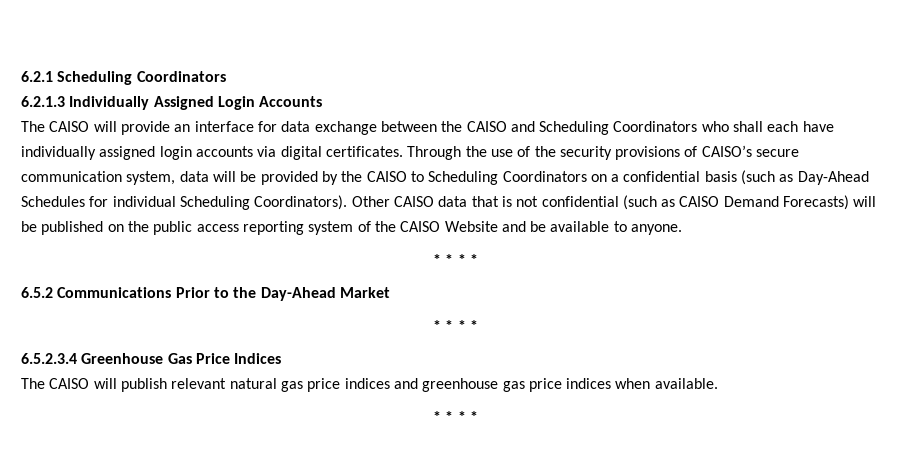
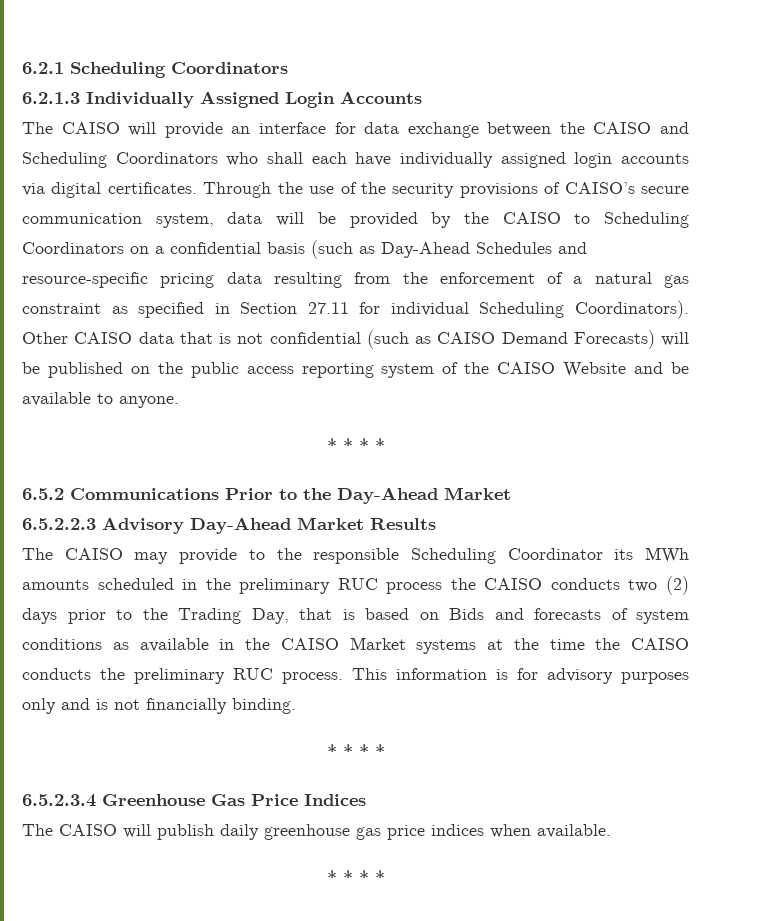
- Through the use of the security provisions of CAISO’s secure communication system, data will be provided by the CAISO to Scheduling Coordinators on a confidential basis (such as Day-Ahead Schedules for individual Scheduling Coordinators).
+ Through the use of the security provisions of CAISO’s secure communication system, data will be provided by the CAISO to Scheduling Coordinators on a confidential basis (such as Day-Ahead Schedules and resource-specific pricing data resulting from the enforcement of a natural gas constraint as specified in Section 27.11 for individual Scheduling Coordinators).
+ 6.5.2.2.3 Advisory Day-Ahead Market Results
+ The CAISO may provide to the responsible Scheduling Coordinator its MWh amounts scheduled in the preliminary RUC process the CAISO conducts two (2) days prior to the Trading Day, that is based on Bids and forecasts of system conditions as available in the CAISO Market systems at the time the CAISO conducts the preliminary RUC process. This information is for advisory purposes only and is not financially binding.
- The CAISO will publish relevant natural gas price indices and greenhouse gas price indices when available.
+ The CAISO will publish daily greenhouse gas price indices when available.

